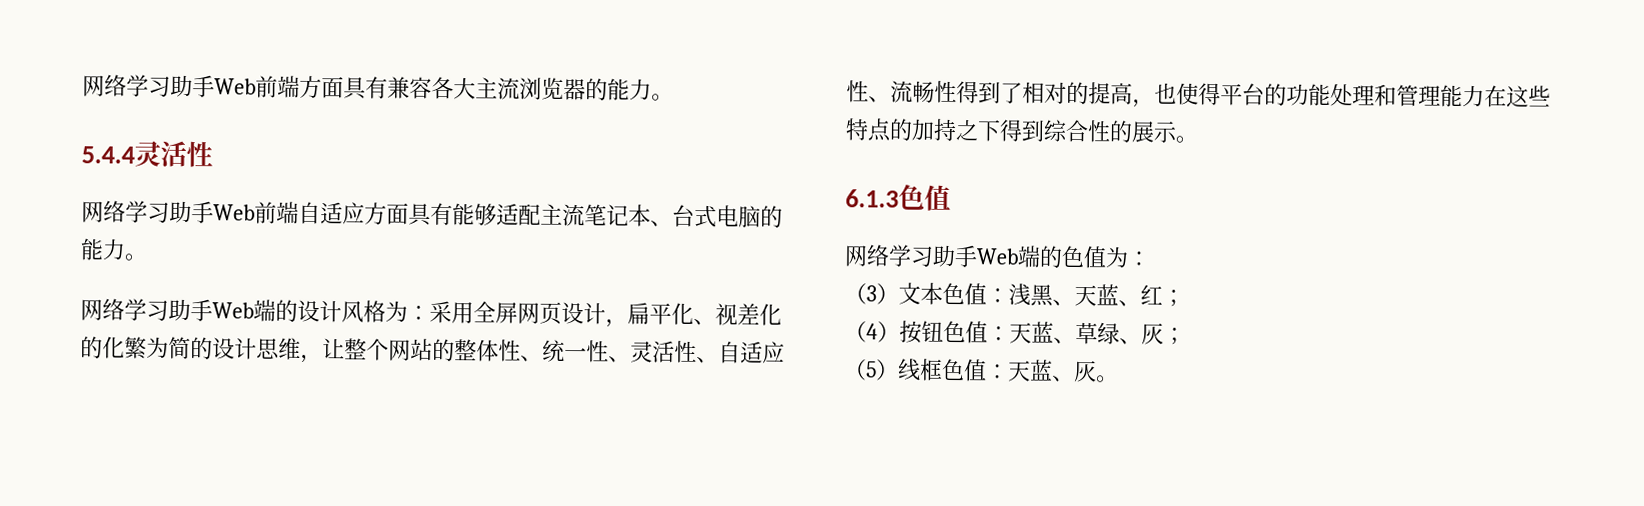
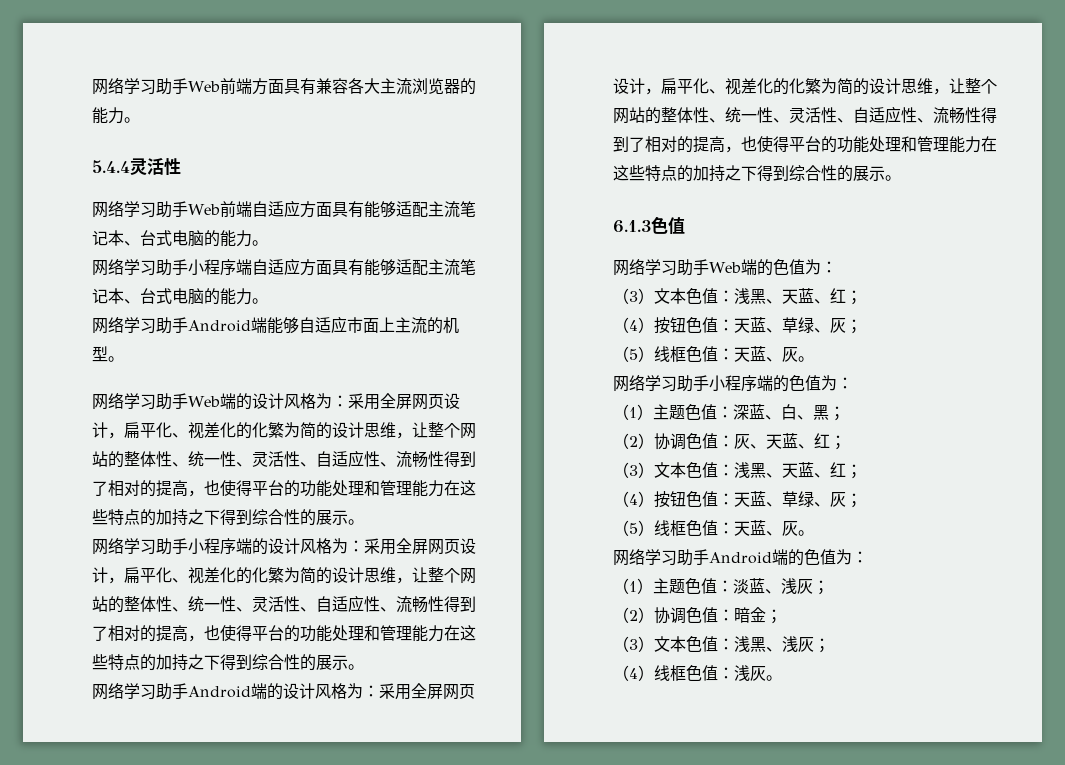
+ 网络学习助手小程序端自适应方面具有能够适配主流笔记本、台式电脑的能力。
+ 网络学习助手Android端能够自适应市面上主流的机型。
+ 网络学习助手小程序端的设计风格为：采用全屏网页设计，扁平化、视差化的化繁为简的设计思维，让整个网站的整体性、统一性、灵活性、自适应性、流畅性得到了相对的提高，也使得平台的功能处理和管理能力在这些特点的加持之下得到综合性的展示。
+ 网络学习助手Android端的设计风格为：采用全屏网页设计，扁平化、视差化的化繁为简的设计思维，让整个网站的整体性、统一性、灵活性、自适应性、流畅性得到了相对的提高，也使得平台的功能处理和管理能力在这些特点的加持之下得到综合性的展示。
+ 网络学习助手小程序端的色值为：
+ （1）主题色值：深蓝、白、黑；
+ （2）协调色值：灰、天蓝、红；
+ （3）文本色值：浅黑、天蓝、红；
+ （4）按钮色值：天蓝、草绿、灰；
+ （5）线框色值：天蓝、灰。
+ 网络学习助手Android端的色值为：
+ （1）主题色值：淡蓝、浅灰；
+ （2）协调色值：暗金；
+ （3）文本色值：浅黑、浅灰；
+ （4）线框色值：浅灰。

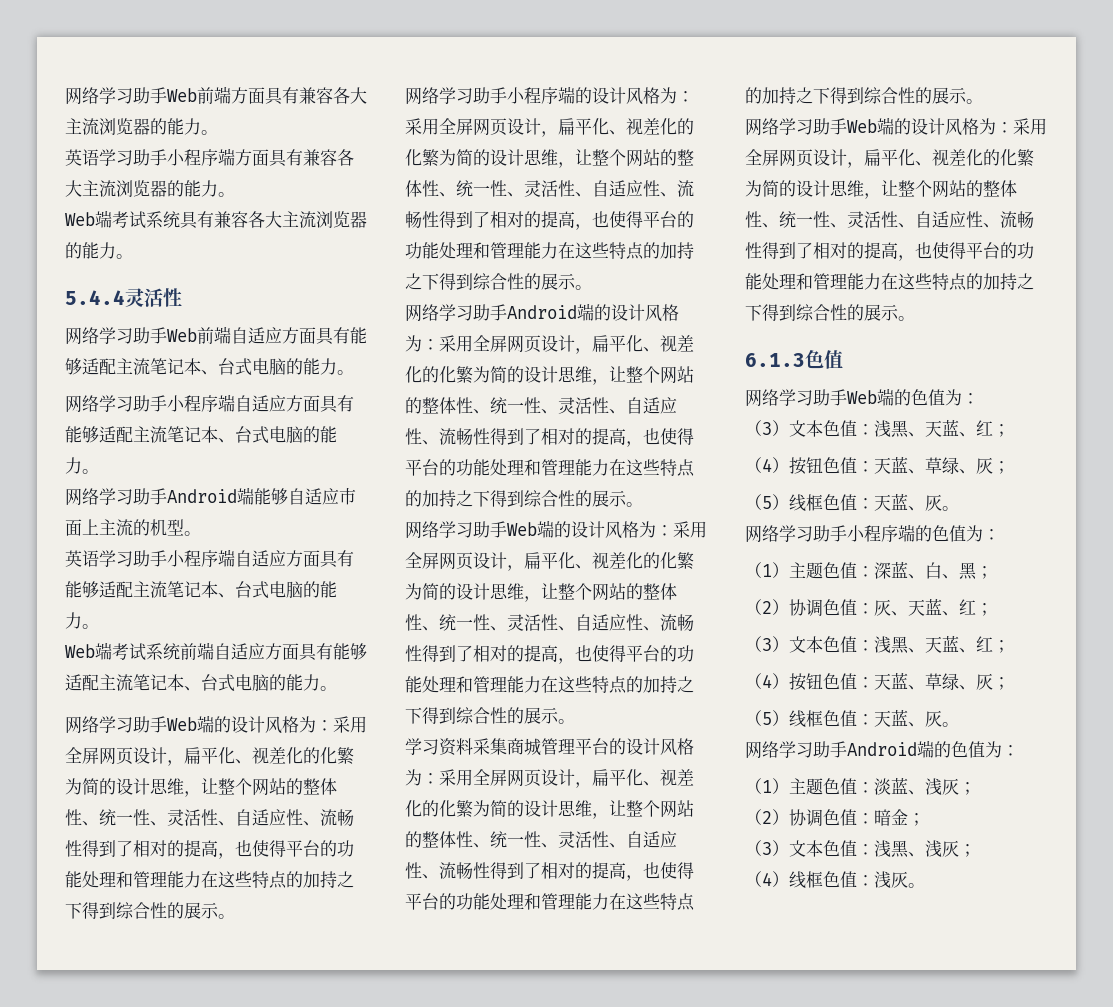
+ 英语学习助手小程序端方面具有兼容各大主流浏览器的能力。
+ Web端考试系统具有兼容各大主流浏览器的能力。
+ 英语学习助手小程序端自适应方面具有能够适配主流笔记本、台式电脑的能力。
+ Web端考试系统前端自适应方面具有能够适配主流笔记本、台式电脑的能力。
  网络学习助手Android端的设计风格为：采用全屏网页设计，扁平化、视差化的化繁为简的设计思维，让整个网站的整体性、统一性、灵活性、自适应性、流畅性得到了相对的提高，也使得平台的功能处理和管理能力在这些特点的加持之下得到综合性的展示。
+ 网络学习助手Web端的设计风格为：采用全屏网页设计，扁平化、视差化的化繁为简的设计思维，让整个网站的整体性、统一性、灵活性、自适应性、流畅性得到了相对的提高，也使得平台的功能处理和管理能力在这些特点的加持之下得到综合性的展示。
+ 学习资料采集商城管理平台的设计风格为：采用全屏网页设计，扁平化、视差化的化繁为简的设计思维，让整个网站的整体性、统一性、灵活性、自适应性、流畅性得到了相对的提高，也使得平台的功能处理和管理能力在这些特点的加持之下得到综合性的展示。
+ 网络学习助手Web端的设计风格为：采用全屏网页设计，扁平化、视差化的化繁为简的设计思维，让整个网站的整体性、统一性、灵活性、自适应性、流畅性得到了相对的提高，也使得平台的功能处理和管理能力在这些特点的加持之下得到综合性的展示。

